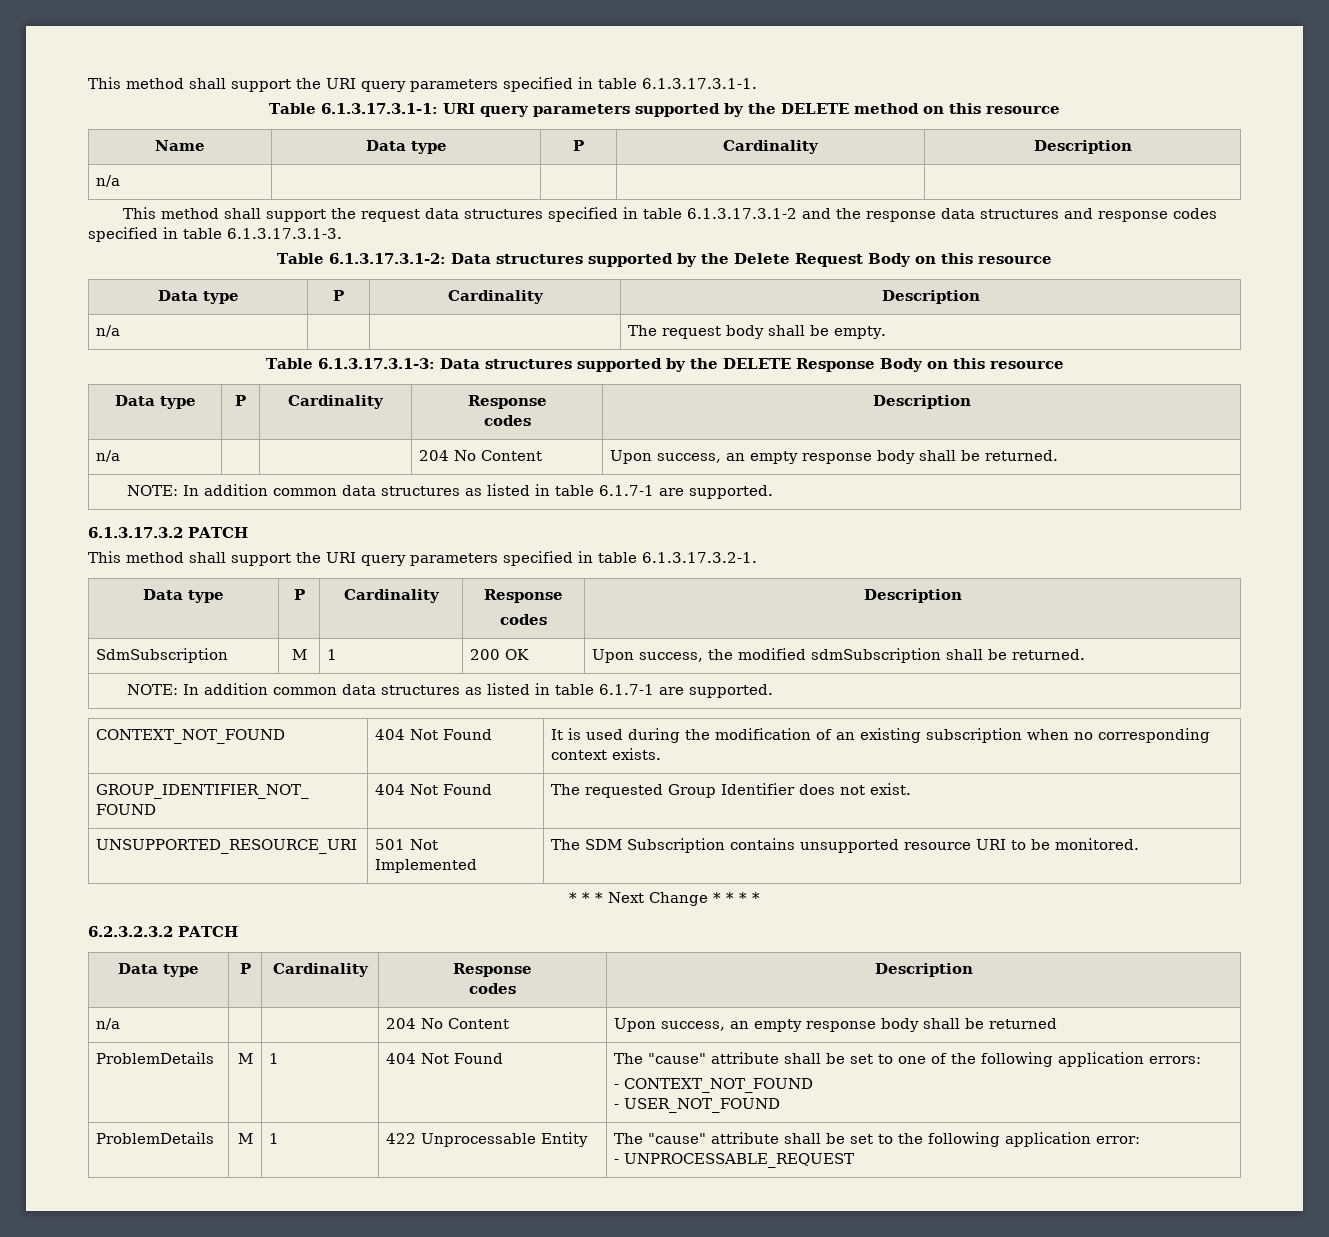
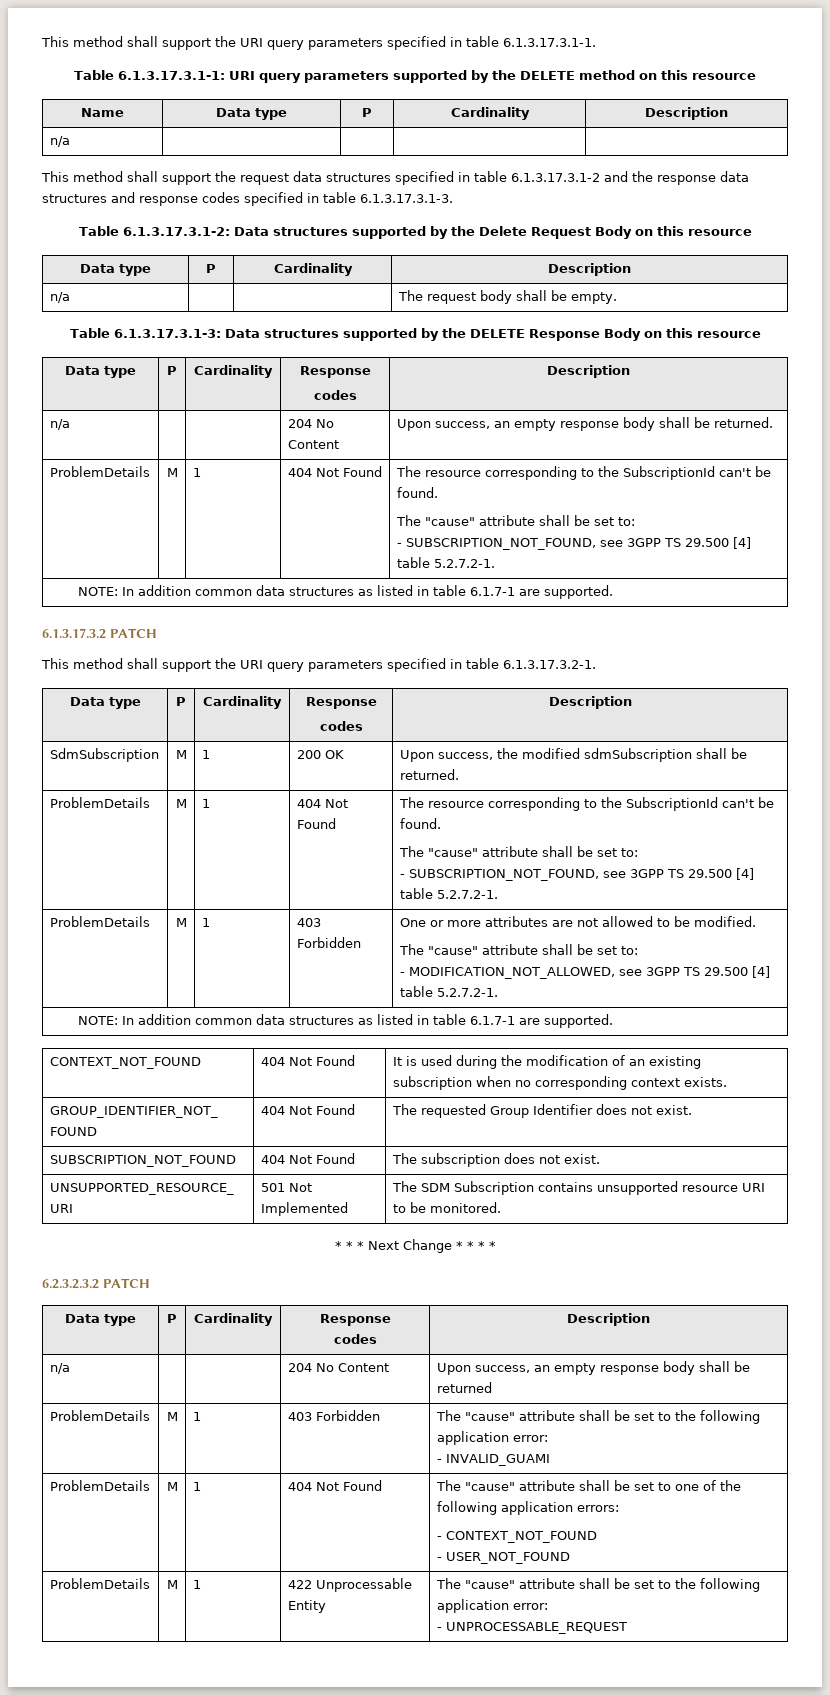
  n/a | | | 204 No Content | Upon success, an empty response body shall be returned.
+ ProblemDetails | M | 1 | 404 Not Found | The resource corresponding to the SubscriptionId can't be found.
+ The "cause" attribute shall be set to:
+ - SUBSCRIPTION_NOT_FOUND, see 3GPP TS 29.500 [4] table 5.2.7.2-1.
  SdmSubscription | M | 1 | 200 OK | Upon success, the modified sdmSubscription shall be returned.
+ ProblemDetails | M | 1 | 404 Not Found | The resource corresponding to the SubscriptionId can't be found.
+ The "cause" attribute shall be set to:
+ - SUBSCRIPTION_NOT_FOUND, see 3GPP TS 29.500 [4] table 5.2.7.2-1.
+ ProblemDetails | M | 1 | 403 Forbidden | One or more attributes are not allowed to be modified.
+ The "cause" attribute shall be set to:
+ - MODIFICATION_NOT_ALLOWED, see 3GPP TS 29.500 [4] table 5.2.7.2-1.
+ SUBSCRIPTION_NOT_FOUND | 404 Not Found | The subscription does not exist.
+ ProblemDetails | M | 1 | 403 Forbidden | The "cause" attribute shall be set to the following application error:
+ - INVALID_GUAMI

